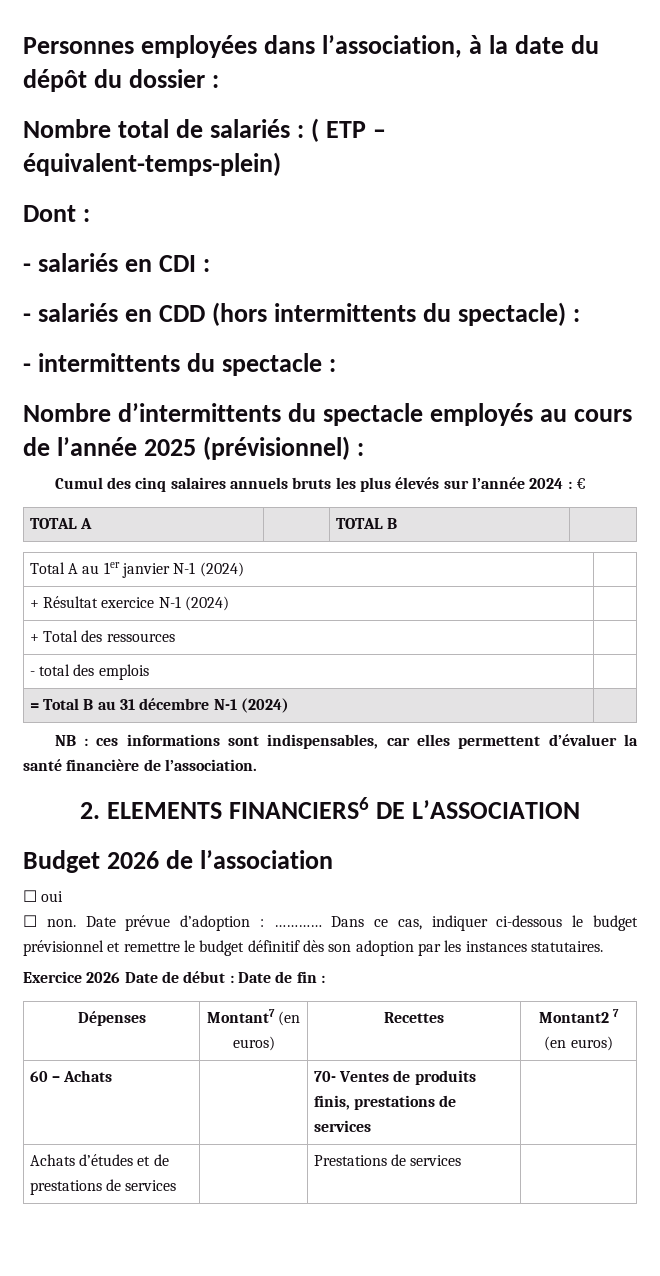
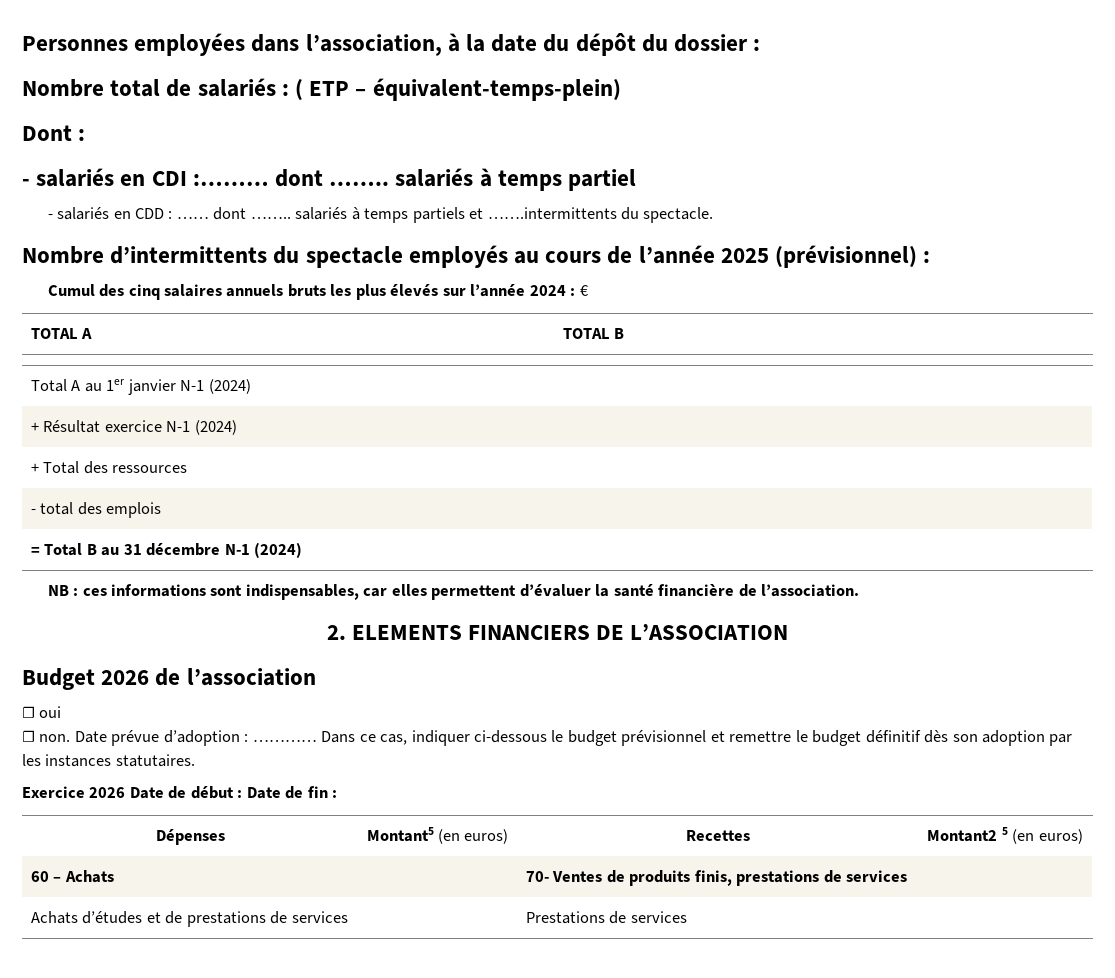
- - salariés en CDI :
- - salariés en CDD (hors intermittents du spectacle) :
- - intermittents du spectacle :
+ - salariés en CDI :……… dont …….. salariés à temps partiel
+ - salariés en CDD : …… dont …….. salariés à temps partiels et …….intermittents du spectacle.
- 2. ELEMENTS FINANCIERS6 DE L’ASSOCIATION
+ 2. ELEMENTS FINANCIERS DE L’ASSOCIATION
- Dépenses | Montant7 (en euros) | Recettes | Montant2 7 (en euros)
+ Dépenses | Montant5 (en euros) | Recettes | Montant2 5 (en euros)

